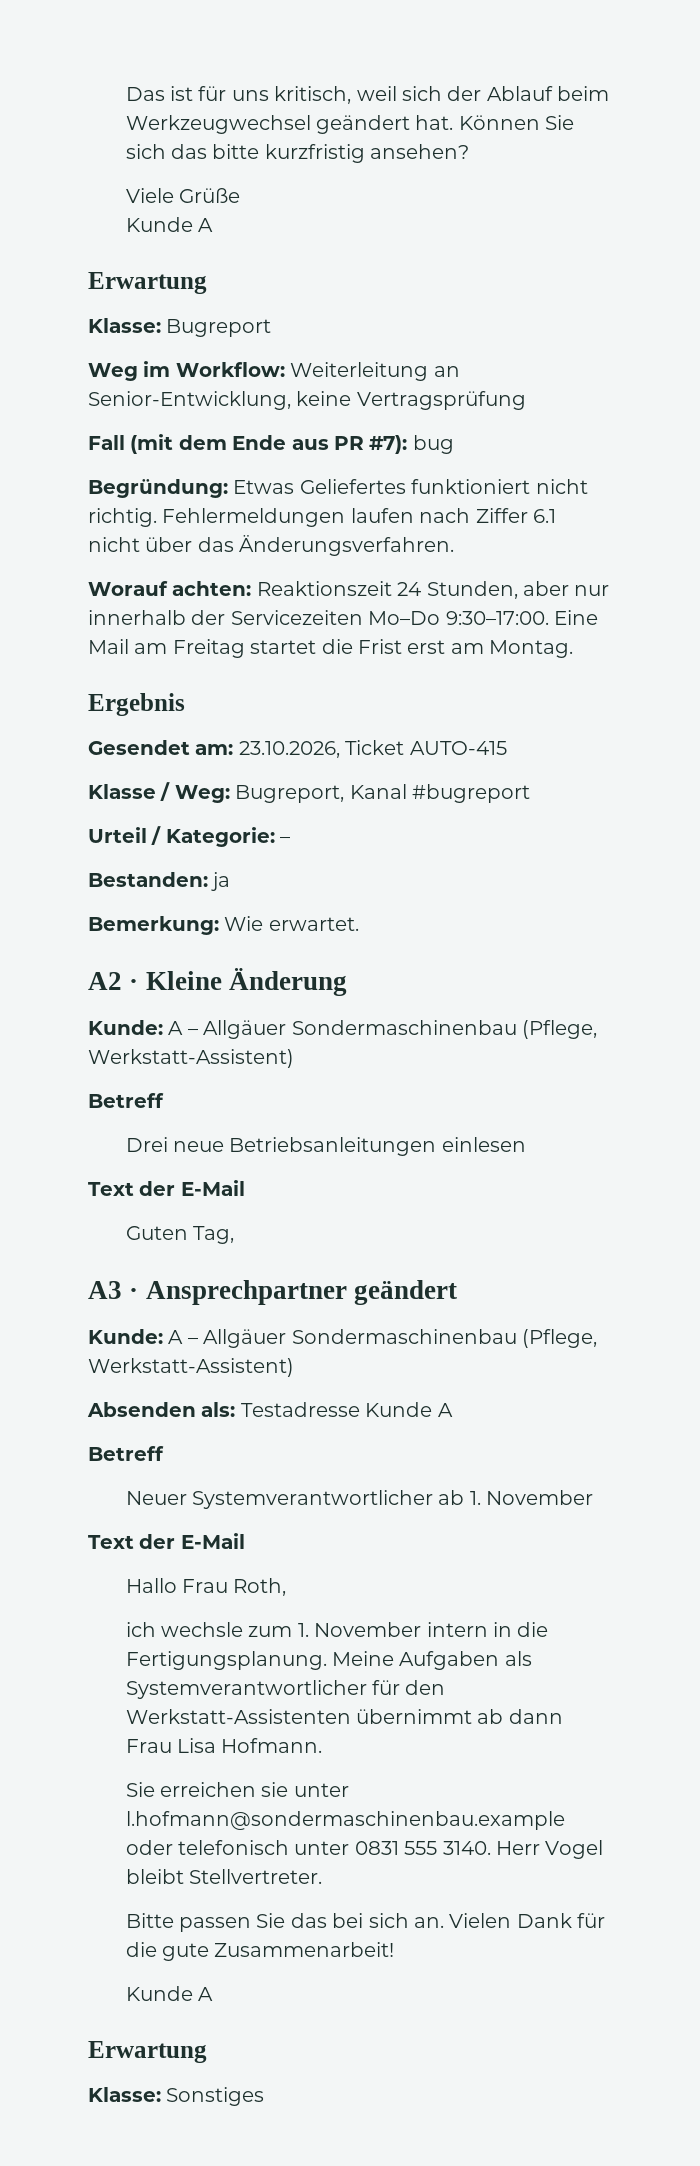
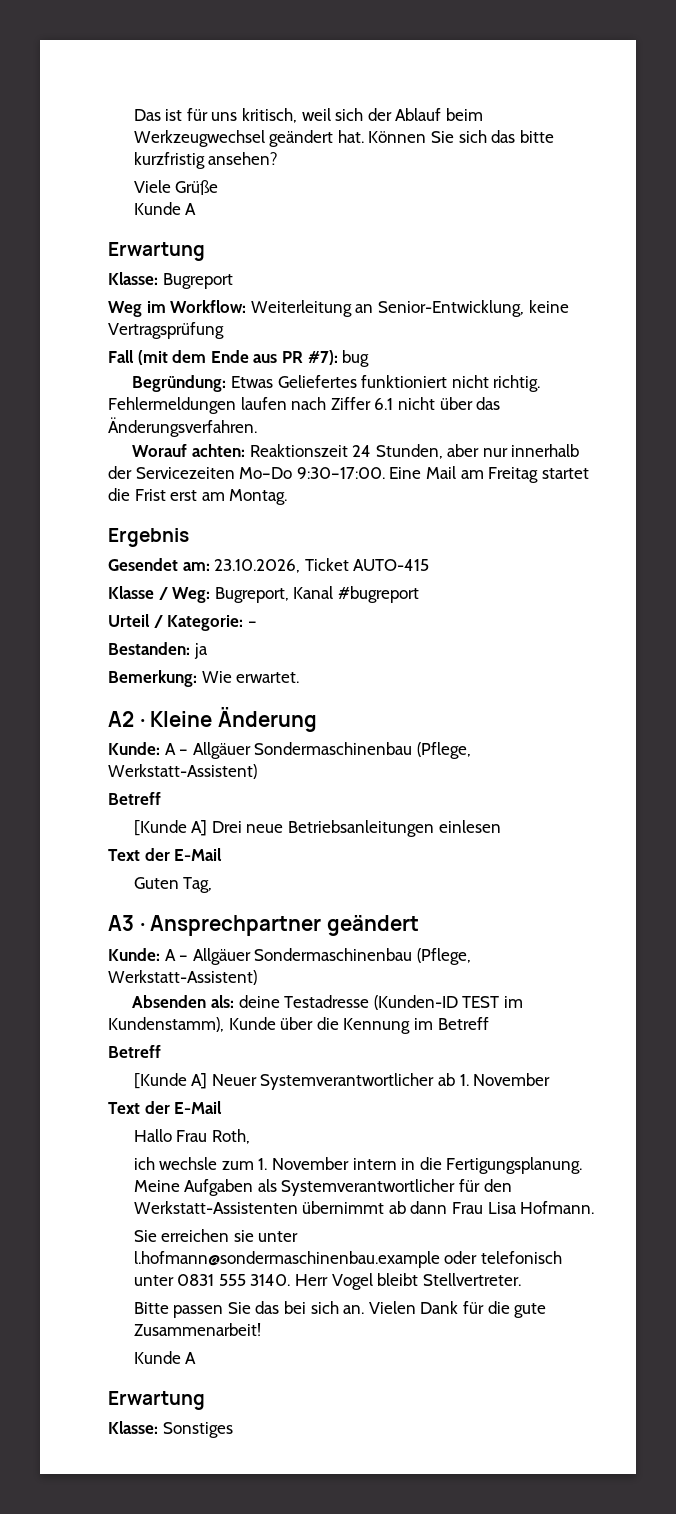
- Drei neue Betriebsanleitungen einlesen
+ [Kunde A] Drei neue Betriebsanleitungen einlesen
- Absenden als: Testadresse Kunde A
+ Absenden als: deine Testadresse (Kunden-ID TEST im Kundenstamm), Kunde über die Kennung im Betreff
  Betreff
- Neuer Systemverantwortlicher ab 1. November
+ [Kunde A] Neuer Systemverantwortlicher ab 1. November

